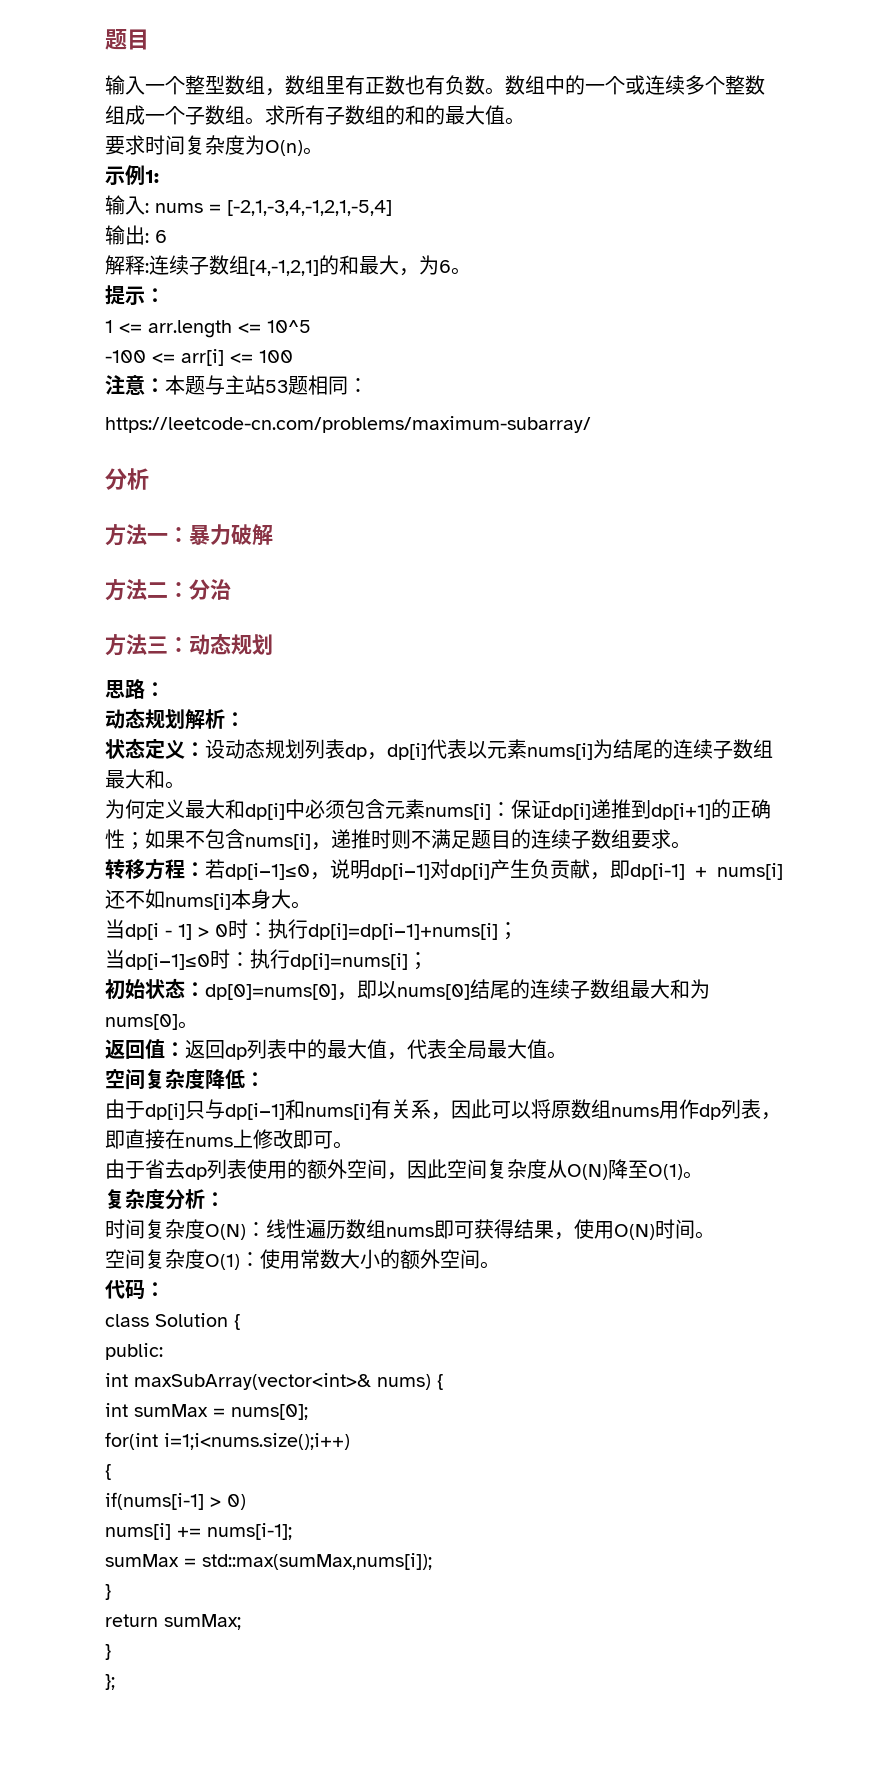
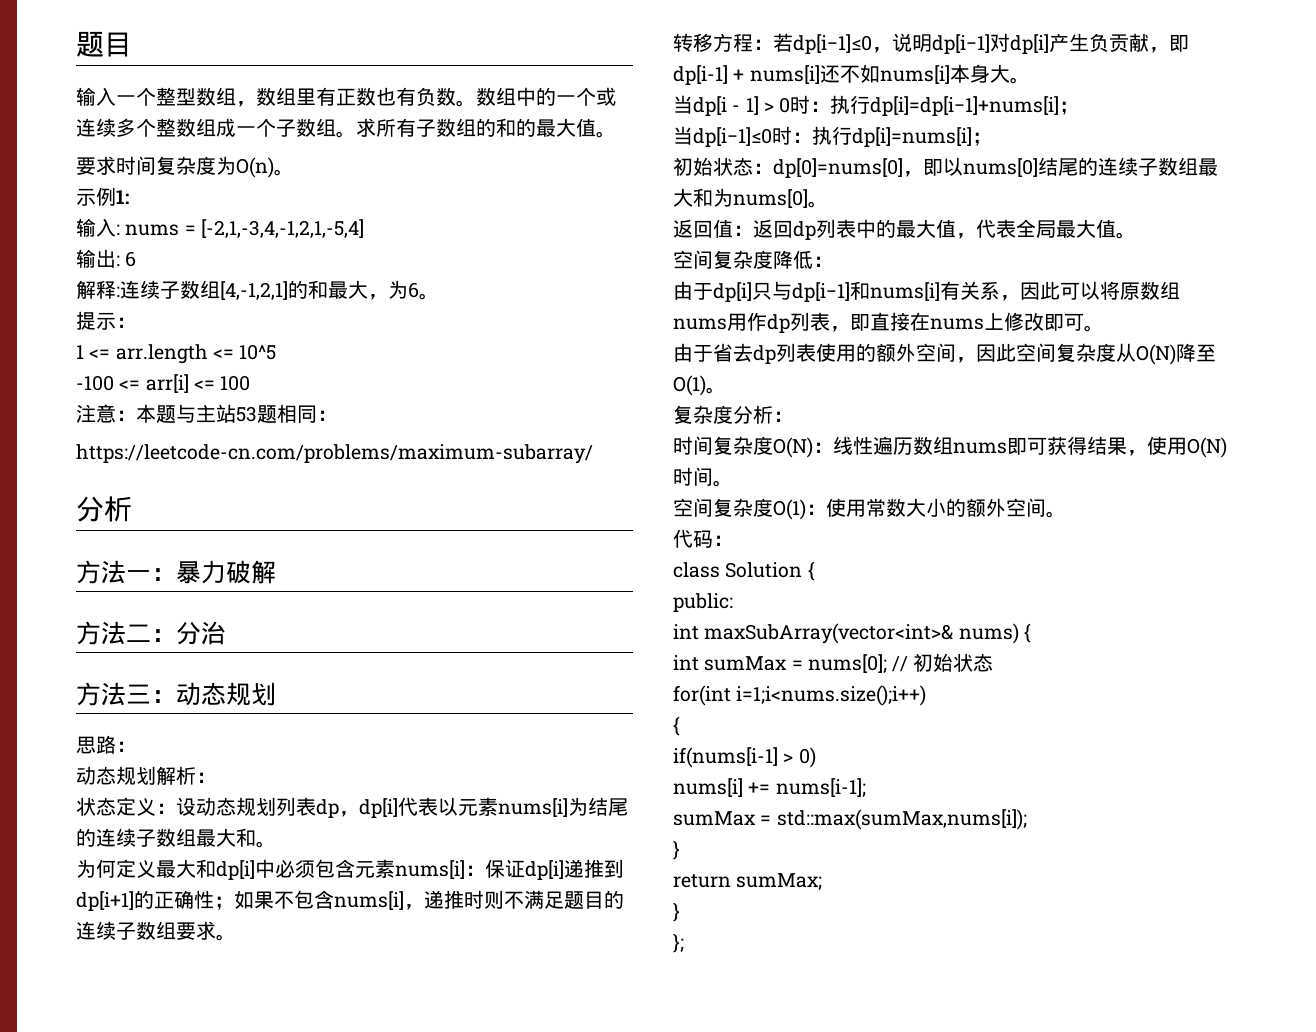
- int sumMax = nums[0];
+ int sumMax = nums[0]; // 初始状态

